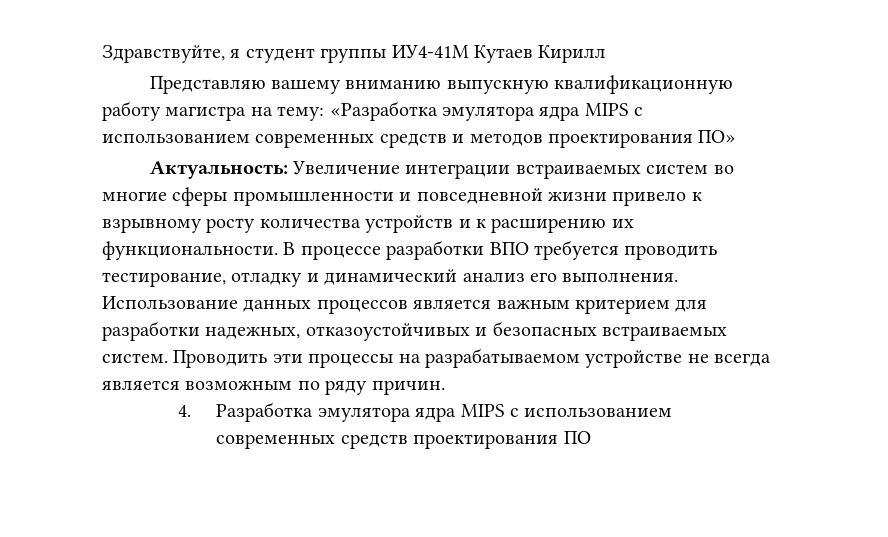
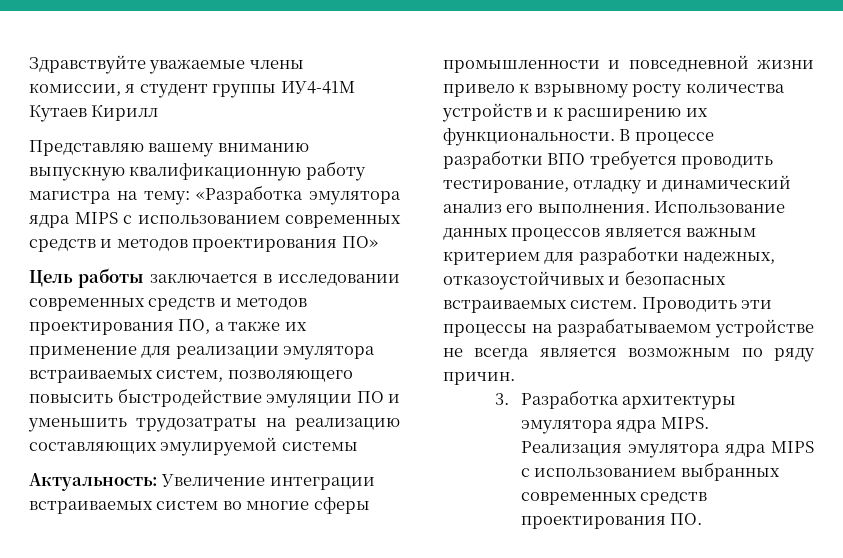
- Здравствуйте, я студент группы ИУ4-41М Кутаев Кирилл
+ Здравствуйте уважаемые члены комиссии, я студент группы ИУ4-41М Кутаев Кирилл
+ Цель работы заключается в исследовании современных средств и методов проектирования ПО, а также их применение для реализации эмулятора встраиваемых систем, позволяющего повысить быстродействие эмуляции ПО и уменьшить трудозатраты на реализацию составляющих эмулируемой системы
- 4. Разработка эмулятора ядра MIPS с использованием современных средств проектирования ПО
+ 3. Разработка архитектуры эмулятора ядра MIPS. Реализация эмулятора ядра MIPS с использованием выбранных современных средств проектирования ПО.

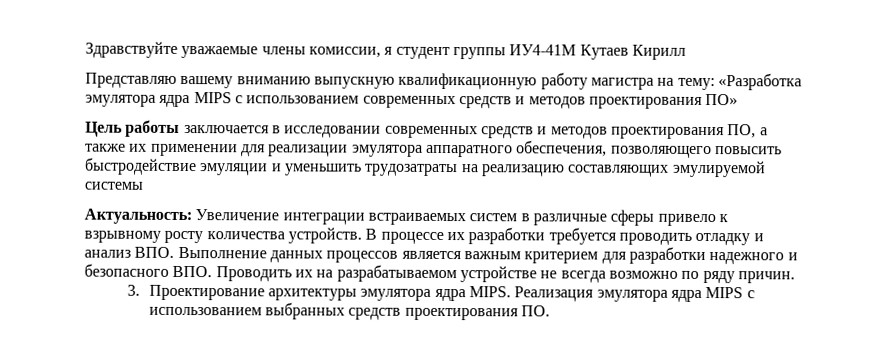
- Цель работы заключается в исследовании современных средств и методов проектирования ПО, а также их применение для реализации эмулятора встраиваемых систем, позволяющего повысить быстродействие эмуляции ПО и уменьшить трудозатраты на реализацию составляющих эмулируемой системы
+ Цель работы заключается в исследовании современных средств и методов проектирования ПО, а также их применении для реализации эмулятора аппаратного обеспечения, позволяющего повысить быстродействие эмуляции и уменьшить трудозатраты на реализацию составляющих эмулируемой системы
- Актуальность: Увеличение интеграции встраиваемых систем во многие сферы промышленности и повседневной жизни привело к взрывному росту количества устройств и к расширению их функциональности. В процессе разработки ВПО требуется проводить тестирование, отладку и динамический анализ его выполнения. Использование данных процессов является важным критерием для разработки надежных, отказоустойчивых и безопасных встраиваемых систем. Проводить эти процессы на разрабатываемом устройстве не всегда является возможным по ряду причин.
+ Актуальность: Увеличение интеграции встраиваемых систем в различные сферы привело к взрывному росту количества устройств. В процессе их разработки требуется проводить отладку и анализ ВПО. Выполнение данных процессов является важным критерием для разработки надежного и безопасного ВПО. Проводить их на разрабатываемом устройстве не всегда возможно по ряду причин.
- 3. Разработка архитектуры эмулятора ядра MIPS.
+ 3. Проектирование архитектуры эмулятора ядра MIPS.
- Реализация эмулятора ядра MIPS с использованием выбранных современных средств проектирования ПО.
+ Реализация эмулятора ядра MIPS с использованием выбранных средств проектирования ПО.

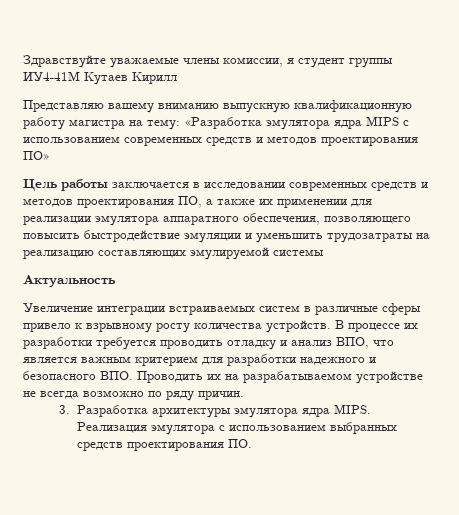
- Актуальность: Увеличение интеграции встраиваемых систем в различные сферы привело к взрывному росту количества устройств.
+ Актуальность
+ Увеличение интеграции встраиваемых систем в различные сферы привело к взрывному росту количества устройств.
- В процессе их разработки требуется проводить отладку и анализ ВПО. Выполнение данных процессов является важным критерием для разработки надежного и безопасного ВПО. Проводить их на разрабатываемом устройстве не всегда возможно по ряду причин.
+ В процессе их разработки требуется проводить отладку и анализ ВПО, что является важным критерием для разработки надежного и безопасного ВПО. Проводить их на разрабатываемом устройстве не всегда возможно по ряду причин.
- 3. Проектирование архитектуры эмулятора ядра MIPS.
+ 3. Разработка архитектуры эмулятора ядра MIPS.
- Реализация эмулятора ядра MIPS с использованием выбранных средств проектирования ПО.
+ Реализация эмулятора с использованием выбранных средств проектирования ПО.

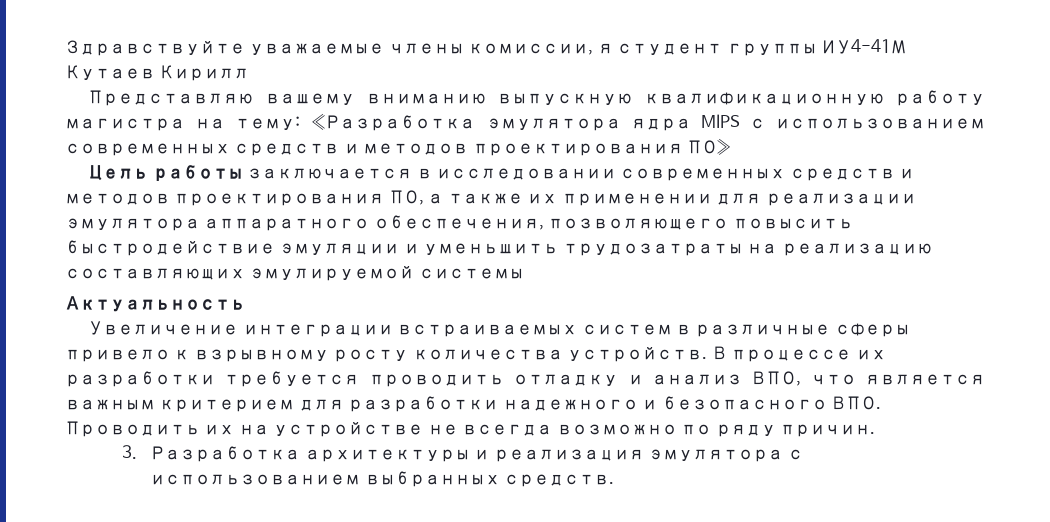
- В процессе их разработки требуется проводить отладку и анализ ВПО, что является важным критерием для разработки надежного и безопасного ВПО. Проводить их на разрабатываемом устройстве не всегда возможно по ряду причин.
+ В процессе их разработки требуется проводить отладку и анализ ВПО, что является важным критерием для разработки надежного и безопасного ВПО. Проводить их на устройстве не всегда возможно по ряду причин.
- 3. Разработка архитектуры эмулятора ядра MIPS. Реализация эмулятора с использованием выбранных средств проектирования ПО.
+ 3. Разработка архитектуры и реализация эмулятора с использованием выбранных средств.

